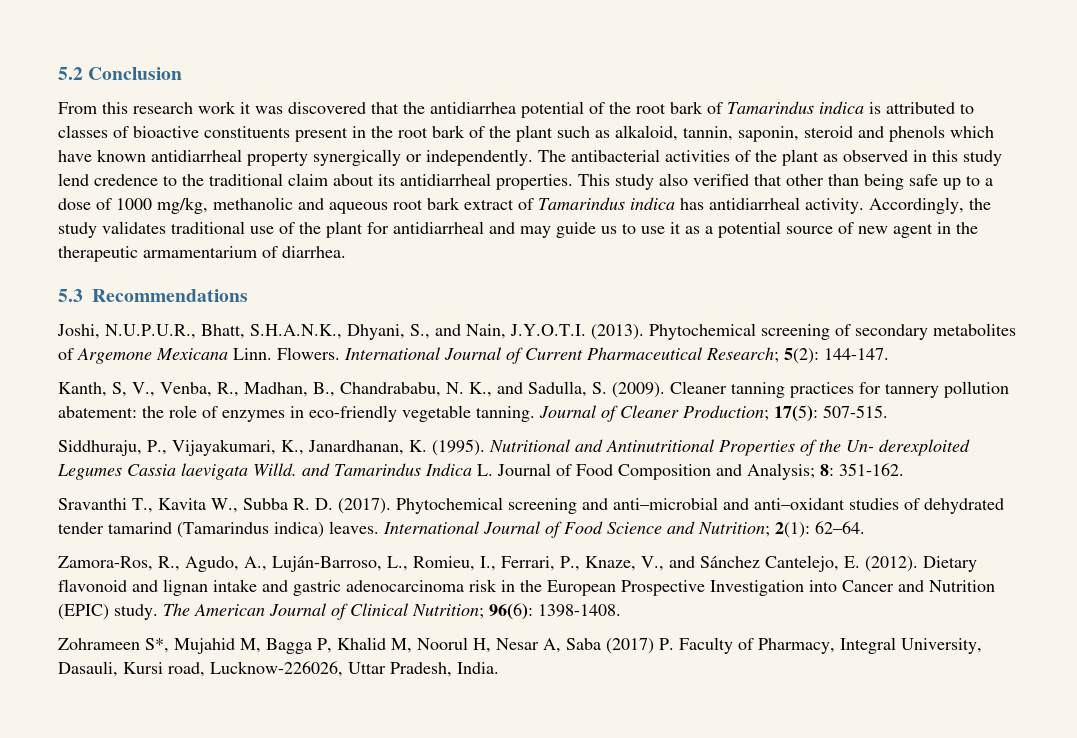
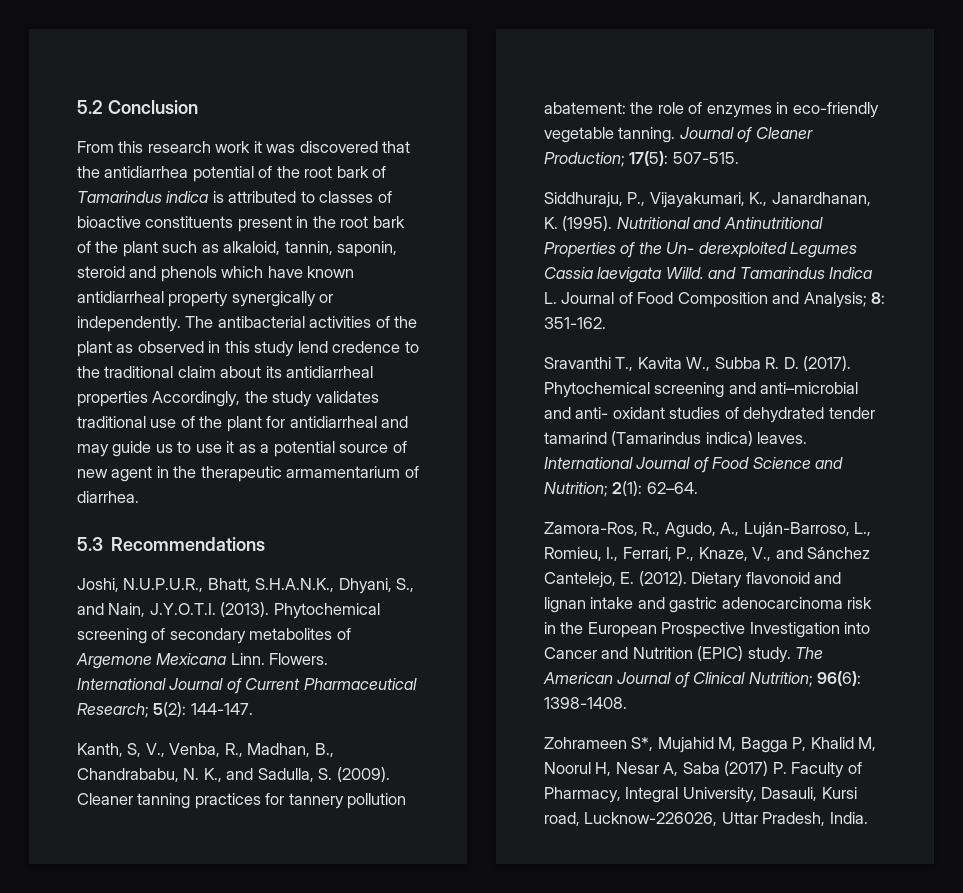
- The antibacterial activities of the plant as observed in this study lend credence to the traditional claim about its antidiarrheal properties. This study also verified that other than being safe up to a dose of 1000 mg/kg, methanolic and aqueous root bark extract of Tamarindus indica has antidiarrheal activity. Accordingly, the study validates traditional use of the plant for antidiarrheal and may guide us to use it as a potential source of new agent in the therapeutic armamentarium of diarrhea.
+ The antibacterial activities of the plant as observed in this study lend credence to the traditional claim about its antidiarrheal properties Accordingly, the study validates traditional use of the plant for antidiarrheal and may guide us to use it as a potential source of new agent in the therapeutic armamentarium of diarrhea.
- Phytochemical screening and anti–microbial and anti–oxidant studies of dehydrated tender tamarind (Tamarindus indica) leaves.
+ Phytochemical screening and anti–microbial and anti- oxidant studies of dehydrated tender tamarind (Tamarindus indica) leaves.

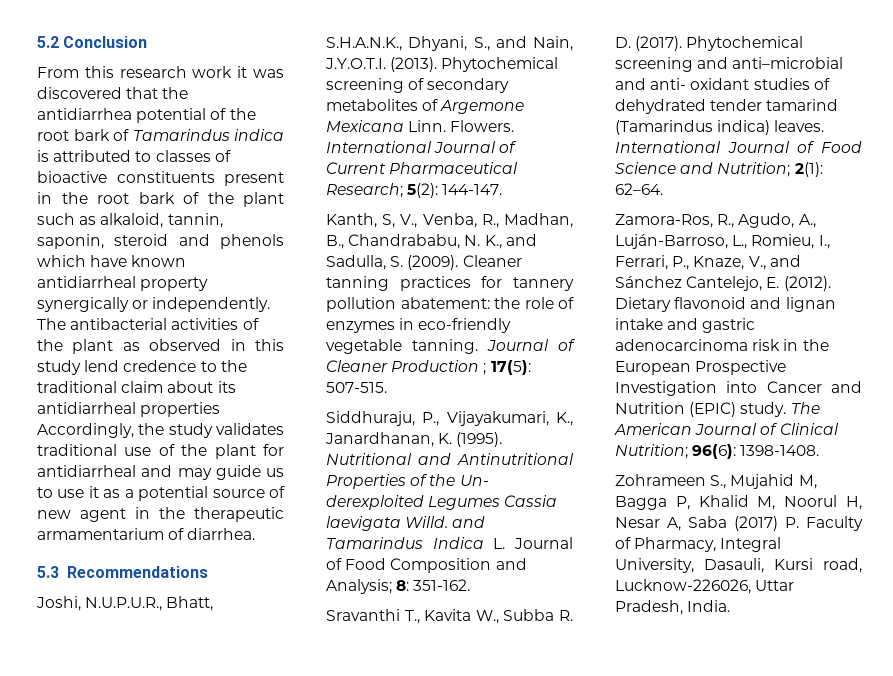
- Journal of Cleaner Production; 17(5): 507-515.
+ Journal of Cleaner Production ; 17(5): 507-515.
- Zohrameen S*, Mujahid M, Bagga P, Khalid M, Noorul H, Nesar A, Saba (2017) P. Faculty of Pharmacy, Integral University, Dasauli, Kursi road, Lucknow-226026, Uttar Pradesh, India.
+ Zohrameen S., Mujahid M, Bagga P, Khalid M, Noorul H, Nesar A, Saba (2017) P. Faculty of Pharmacy, Integral University, Dasauli, Kursi road, Lucknow-226026, Uttar Pradesh, India.

